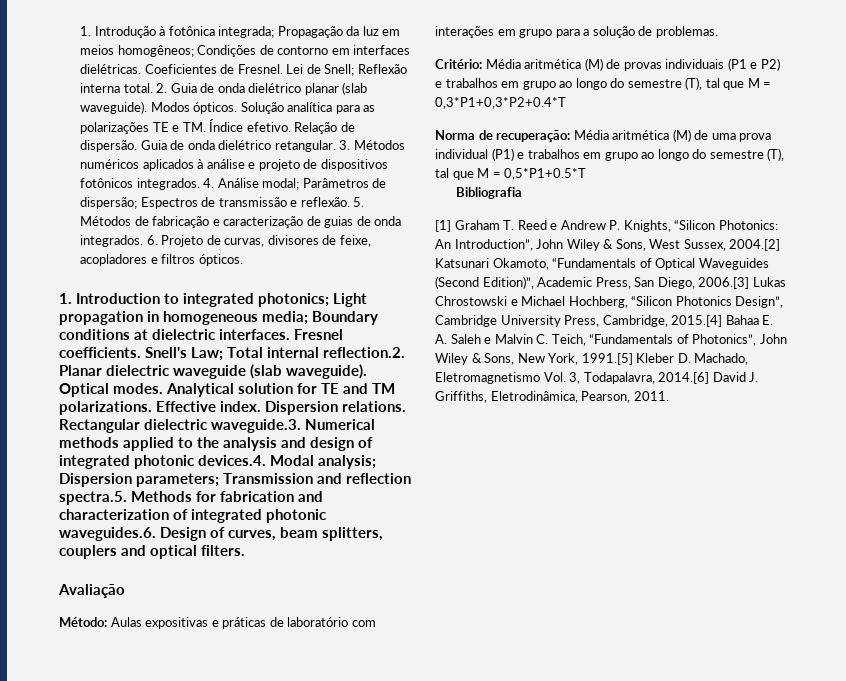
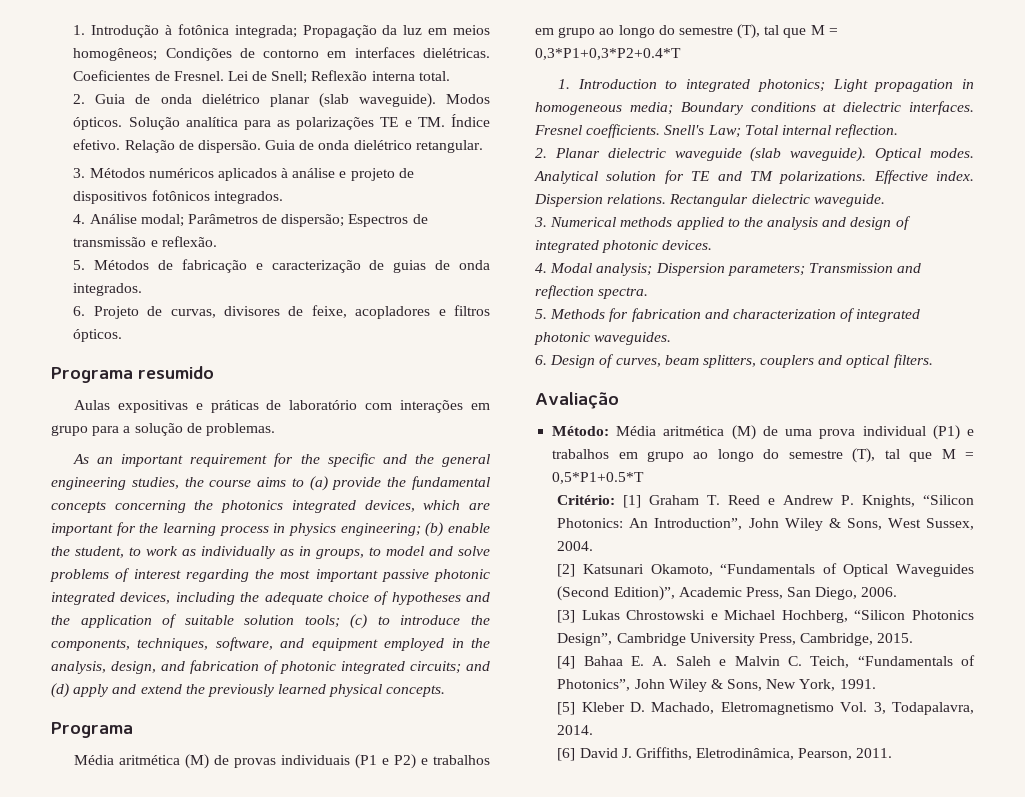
- Lei de Snell; Reflexão interna total. 2. Guia de onda dielétrico planar (slab waveguide).
+ Lei de Snell; Reflexão interna total.
+ 2. Guia de onda dielétrico planar (slab waveguide).
- Guia de onda dielétrico retangular. 3. Métodos numéricos aplicados à análise e projeto de dispositivos fotônicos integrados. 4. Análise modal; Parâmetros de dispersão; Espectros de transmissão e reflexão. 5. Métodos de fabricação e caracterização de guias de onda integrados. 6. Projeto de curvas, divisores de feixe, acopladores e filtros ópticos.
+ Guia de onda dielétrico retangular.
+ 3. Métodos numéricos aplicados à análise e projeto de dispositivos fotônicos integrados.
+ 4. Análise modal; Parâmetros de dispersão; Espectros de transmissão e reflexão.
+ 5. Métodos de fabricação e caracterização de guias de onda integrados.
+ 6. Projeto de curvas, divisores de feixe, acopladores e filtros ópticos.
- 1. Introduction to integrated photonics; Light propagation in homogeneous media; Boundary conditions at dielectric interfaces. Fresnel coefficients. Snell's Law; Total internal reflection.2. Planar dielectric waveguide (slab waveguide). Optical modes. Analytical solution for TE and TM polarizations. Effective index. Dispersion relations. Rectangular dielectric waveguide.3. Numerical methods applied to the analysis and design of integrated photonic devices.4. Modal analysis; Dispersion parameters; Transmission and reflection spectra.5. Methods for fabrication and characterization of integrated photonic waveguides.6. Design of curves, beam splitters, couplers and optical filters.
- Avaliação
- Método: Aulas expositivas e práticas de laboratório com interações em grupo para a solução de problemas.
+ Programa resumido
+ Aulas expositivas e práticas de laboratório com interações em grupo para a solução de problemas.
- Critério: Média aritmética (M) de provas individuais (P1 e P2) e trabalhos em grupo ao longo do semestre (T), tal que M = 0,3*P1+0,3*P2+0.4*T
+ As an important requirement for the specific and the general engineering studies, the course aims to (a) provide the fundamental concepts concerning the photonics integrated devices, which are important for the learning process in physics engineering; (b) enable the student, to work as individually as in groups, to model and solve problems of interest regarding the most important passive photonic integrated devices, including the adequate choice of hypotheses and the application of suitable solution tools; (c) to introduce the components, techniques, software, and equipment employed in the analysis, design, and fabrication of photonic integrated circuits; and (d) apply and extend the previously learned physical concepts.
+ Programa
+ Média aritmética (M) de provas individuais (P1 e P2) e trabalhos em grupo ao longo do semestre (T), tal que M = 0,3*P1+0,3*P2+0.4*T
- Norma de recuperação: Média aritmética (M) de uma prova individual (P1) e trabalhos em grupo ao longo do semestre (T), tal que M = 0,5*P1+0.5*T
+ 1. Introduction to integrated photonics; Light propagation in homogeneous media; Boundary conditions at dielectric interfaces. Fresnel coefficients. Snell's Law; Total internal reflection.
+ 2. Planar dielectric waveguide (slab waveguide). Optical modes. Analytical solution for TE and TM polarizations. Effective index. Dispersion relations. Rectangular dielectric waveguide.
+ 3. Numerical methods applied to the analysis and design of integrated photonic devices.
+ 4. Modal analysis; Dispersion parameters; Transmission and reflection spectra.
+ 5. Methods for fabrication and characterization of integrated photonic waveguides.
+ 6. Design of curves, beam splitters, couplers and optical filters.
+ Avaliação
+ Método: Média aritmética (M) de uma prova individual (P1) e trabalhos em grupo ao longo do semestre (T), tal que M = 0,5*P1+0.5*T
- Bibliografia
- [1] Graham T. Reed e Andrew P. Knights, “Silicon Photonics:
+ Critério: [1] Graham T. Reed e Andrew P. Knights, “Silicon Photonics:
- An Introduction”, John Wiley & Sons, West Sussex, 2004.[2] Katsunari Okamoto, “Fundamentals of Optical Waveguides (Second Edition)”, Academic Press, San Diego, 2006.[3] Lukas Chrostowski e Michael Hochberg, “Silicon Photonics Design”, Cambridge University Press, Cambridge, 2015.[4] Bahaa E. A. Saleh e Malvin C. Teich, “Fundamentals of Photonics”, John Wiley & Sons, New York, 1991.[5] Kleber D. Machado, Eletromagnetismo Vol. 3, Todapalavra, 2014.[6] David J. Griffiths, Eletrodinâmica, Pearson, 2011.
+ An Introduction”, John Wiley & Sons, West Sussex, 2004.
+ [2] Katsunari Okamoto, “Fundamentals of Optical Waveguides (Second Edition)”, Academic Press, San Diego, 2006.
+ [3] Lukas Chrostowski e Michael Hochberg, “Silicon Photonics Design”, Cambridge University Press, Cambridge, 2015.
+ [4] Bahaa E. A. Saleh e Malvin C. Teich, “Fundamentals of Photonics”, John Wiley & Sons, New York, 1991.
+ [5] Kleber D. Machado, Eletromagnetismo Vol. 3, Todapalavra, 2014.
+ [6] David J. Griffiths, Eletrodinâmica, Pearson, 2011.

